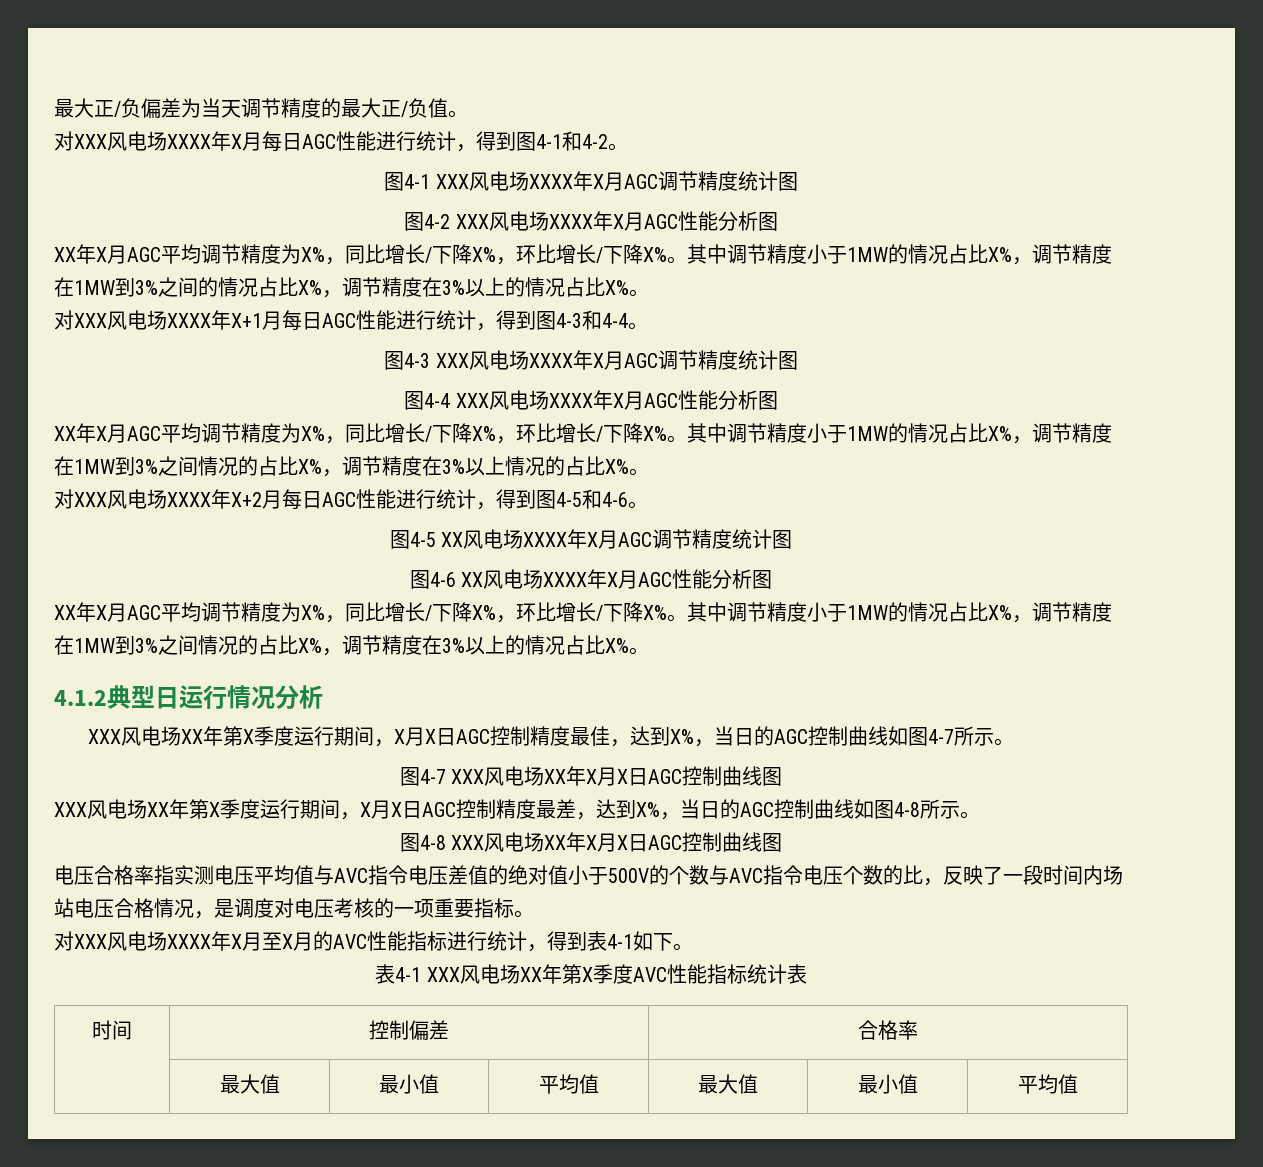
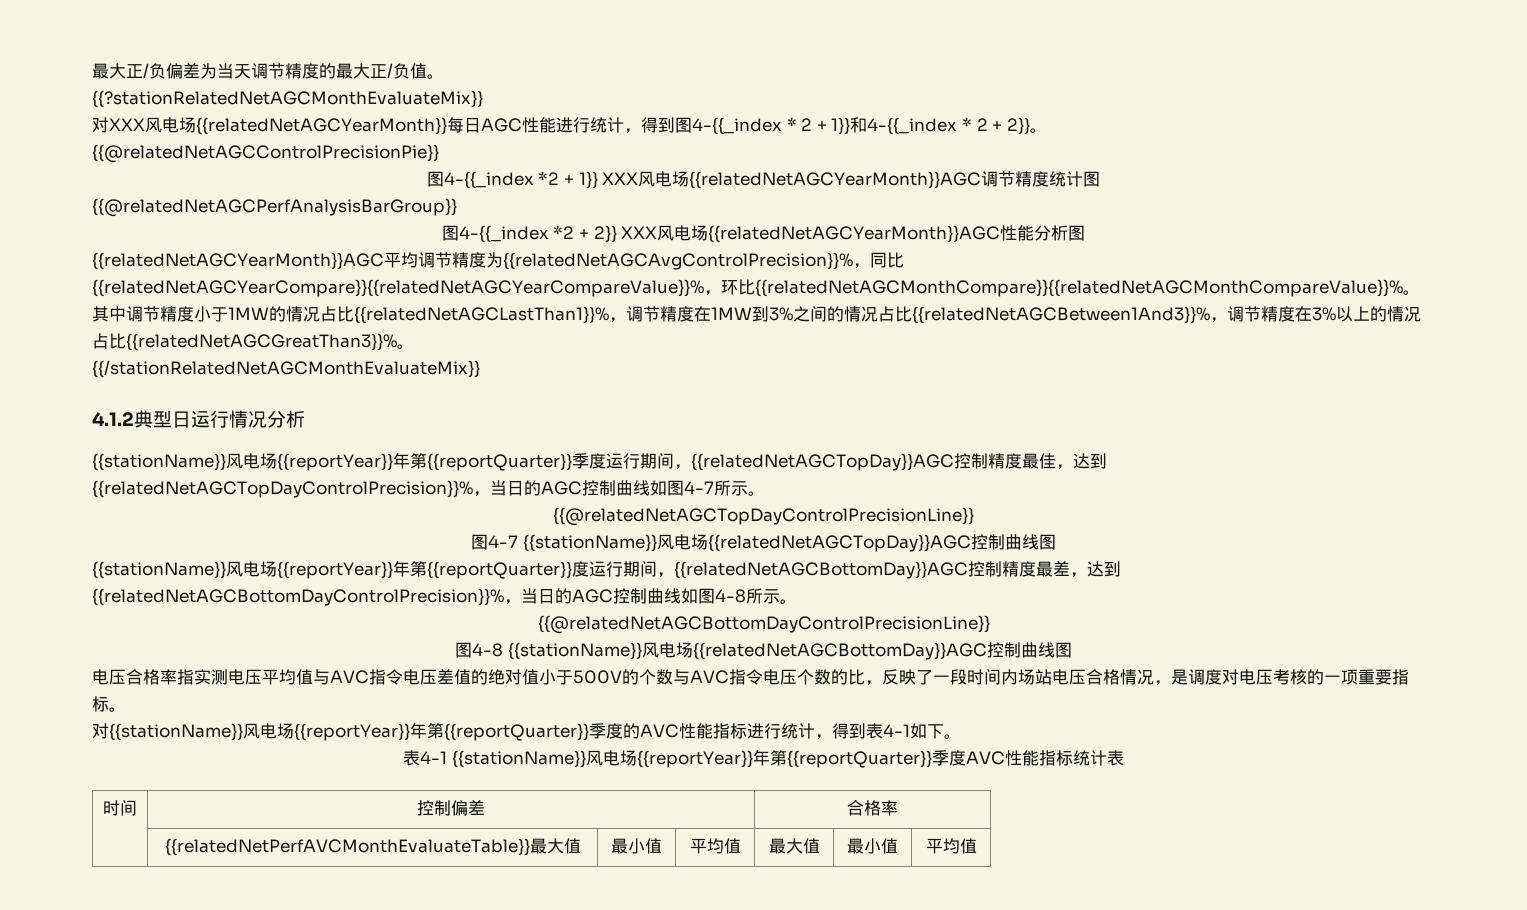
- 对XXX风电场XXXX年X月每日AGC性能进行统计，得到图4-1和4-2。
- 图4-1 XXX风电场XXXX年X月AGC调节精度统计图
- 图4-2 XXX风电场XXXX年X月AGC性能分析图
- XX年X月AGC平均调节精度为X%，同比增长/下降X%，环比增长/下降X%。其中调节精度小于1MW的情况占比X%，调节精度在1MW到3%之间的情况占比X%，调节精度在3%以上的情况占比X%。
- 对XXX风电场XXXX年X+1月每日AGC性能进行统计，得到图4-3和4-4。
- 图4-3 XXX风电场XXXX年X月AGC调节精度统计图
- 图4-4 XXX风电场XXXX年X月AGC性能分析图
- XX年X月AGC平均调节精度为X%，同比增长/下降X%，环比增长/下降X%。其中调节精度小于1MW的情况占比X%，调节精度在1MW到3%之间情况的占比X%，调节精度在3%以上情况的占比X%。
- 对XXX风电场XXXX年X+2月每日AGC性能进行统计，得到图4-5和4-6。
- 图4-5 XX风电场XXXX年X月AGC调节精度统计图
- 图4-6 XX风电场XXXX年X月AGC性能分析图
- XX年X月AGC平均调节精度为X%，同比增长/下降X%，环比增长/下降X%。其中调节精度小于1MW的情况占比X%，调节精度在1MW到3%之间情况的占比X%，调节精度在3%以上的情况占比X%。
+ {{?stationRelatedNetAGCMonthEvaluateMix}}
+ 对XXX风电场{{relatedNetAGCYearMonth}}每日AGC性能进行统计，得到图4-{{_index * 2 + 1}}和4-{{_index * 2 + 2}}。
+ {{@relatedNetAGCControlPrecisionPie}}
+ 图4-{{_index *2 + 1}} XXX风电场{{relatedNetAGCYearMonth}}AGC调节精度统计图
+ {{@relatedNetAGCPerfAnalysisBarGroup}}
+ 图4-{{_index *2 + 2}} XXX风电场{{relatedNetAGCYearMonth}}AGC性能分析图
+ {{relatedNetAGCYearMonth}}AGC平均调节精度为{{relatedNetAGCAvgControlPrecision}}%，同比{{relatedNetAGCYearCompare}}{{relatedNetAGCYearCompareValue}}%，环比{{relatedNetAGCMonthCompare}}{{relatedNetAGCMonthCompareValue}}%。其中调节精度小于1MW的情况占比{{relatedNetAGCLastThan1}}%，调节精度在1MW到3%之间的情况占比{{relatedNetAGCBetween1And3}}%，调节精度在3%以上的情况占比{{relatedNetAGCGreatThan3}}%。
+ {{/stationRelatedNetAGCMonthEvaluateMix}}
- XXX风电场XX年第X季度运行期间，X月X日AGC控制精度最佳，达到X%，当日的AGC控制曲线如图4-7所示。
+ {{stationName}}风电场{{reportYear}}年第{{reportQuarter}}季度运行期间，{{relatedNetAGCTopDay}}AGC控制精度最佳，达到{{relatedNetAGCTopDayControlPrecision}}%，当日的AGC控制曲线如图4-7所示。
- 图4-7 XXX风电场XX年X月X日AGC控制曲线图
- XXX风电场XX年第X季度运行期间，X月X日AGC控制精度最差，达到X%，当日的AGC控制曲线如图4-8所示。
+ {{@relatedNetAGCTopDayControlPrecisionLine}}
+ 图4-7 {{stationName}}风电场{{relatedNetAGCTopDay}}AGC控制曲线图
+ {{stationName}}风电场{{reportYear}}年第{{reportQuarter}}度运行期间，{{relatedNetAGCBottomDay}}AGC控制精度最差，达到{{relatedNetAGCBottomDayControlPrecision}}%，当日的AGC控制曲线如图4-8所示。
- 图4-8 XXX风电场XX年X月X日AGC控制曲线图
+ {{@relatedNetAGCBottomDayControlPrecisionLine}}
+ 图4-8 {{stationName}}风电场{{relatedNetAGCBottomDay}}AGC控制曲线图
- 对XXX风电场XXXX年X月至X月的AVC性能指标进行统计，得到表4-1如下。
+ 对{{stationName}}风电场{{reportYear}}年第{{reportQuarter}}季度的AVC性能指标进行统计，得到表4-1如下。
- 表4-1 XXX风电场XX年第X季度AVC性能指标统计表
+ 表4-1 {{stationName}}风电场{{reportYear}}年第{{reportQuarter}}季度AVC性能指标统计表
- | 最大值 | 最小值 | 平均值 | 最大值 | 最小值 | 平均值
+ | {{relatedNetPerfAVCMonthEvaluateTable}}最大值 | 最小值 | 平均值 | 最大值 | 最小值 | 平均值

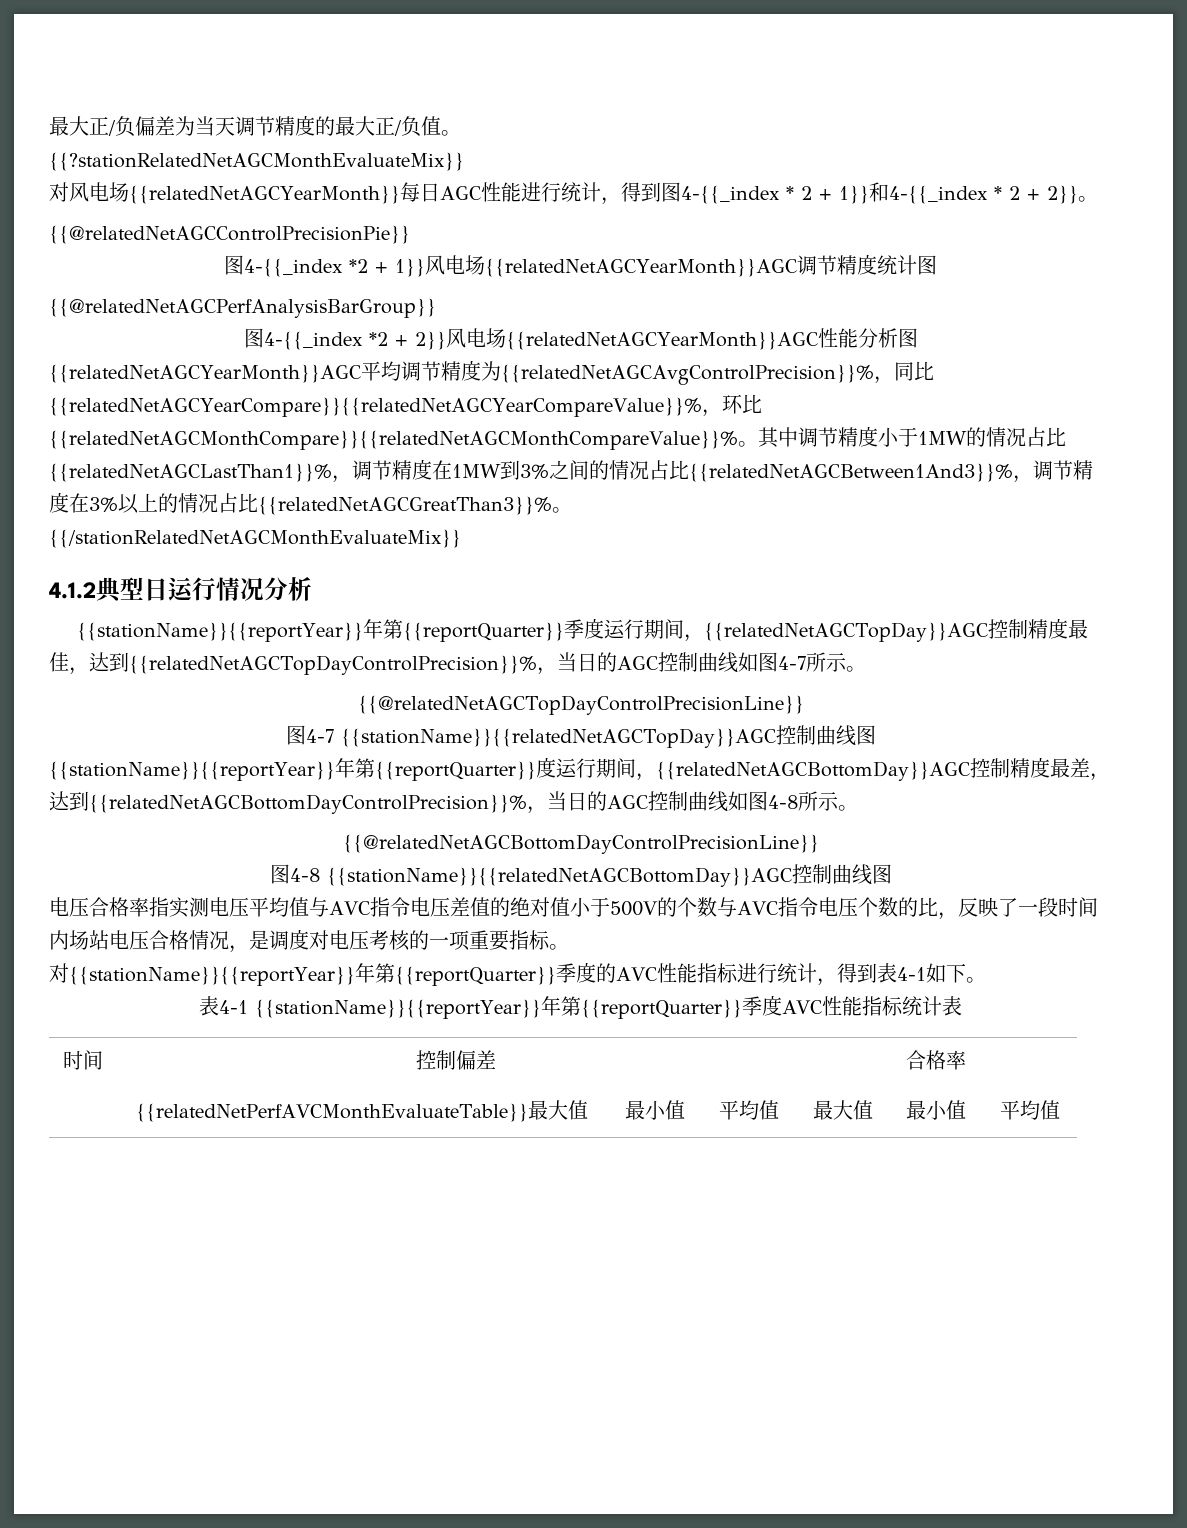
- 对XXX风电场{{relatedNetAGCYearMonth}}每日AGC性能进行统计，得到图4-{{_index * 2 + 1}}和4-{{_index * 2 + 2}}。
+ 对风电场{{relatedNetAGCYearMonth}}每日AGC性能进行统计，得到图4-{{_index * 2 + 1}}和4-{{_index * 2 + 2}}。
- 图4-{{_index *2 + 1}} XXX风电场{{relatedNetAGCYearMonth}}AGC调节精度统计图
+ 图4-{{_index *2 + 1}}风电场{{relatedNetAGCYearMonth}}AGC调节精度统计图
- 图4-{{_index *2 + 2}} XXX风电场{{relatedNetAGCYearMonth}}AGC性能分析图
+ 图4-{{_index *2 + 2}}风电场{{relatedNetAGCYearMonth}}AGC性能分析图
- {{stationName}}风电场{{reportYear}}年第{{reportQuarter}}季度运行期间，{{relatedNetAGCTopDay}}AGC控制精度最佳，达到{{relatedNetAGCTopDayControlPrecision}}%，当日的AGC控制曲线如图4-7所示。
+ {{stationName}}{{reportYear}}年第{{reportQuarter}}季度运行期间，{{relatedNetAGCTopDay}}AGC控制精度最佳，达到{{relatedNetAGCTopDayControlPrecision}}%，当日的AGC控制曲线如图4-7所示。
- 图4-7 {{stationName}}风电场{{relatedNetAGCTopDay}}AGC控制曲线图
- {{stationName}}风电场{{reportYear}}年第{{reportQuarter}}度运行期间，{{relatedNetAGCBottomDay}}AGC控制精度最差，达到{{relatedNetAGCBottomDayControlPrecision}}%，当日的AGC控制曲线如图4-8所示。
+ 图4-7 {{stationName}}{{relatedNetAGCTopDay}}AGC控制曲线图
+ {{stationName}}{{reportYear}}年第{{reportQuarter}}度运行期间，{{relatedNetAGCBottomDay}}AGC控制精度最差，达到{{relatedNetAGCBottomDayControlPrecision}}%，当日的AGC控制曲线如图4-8所示。
- 图4-8 {{stationName}}风电场{{relatedNetAGCBottomDay}}AGC控制曲线图
+ 图4-8 {{stationName}}{{relatedNetAGCBottomDay}}AGC控制曲线图
- 对{{stationName}}风电场{{reportYear}}年第{{reportQuarter}}季度的AVC性能指标进行统计，得到表4-1如下。
+ 对{{stationName}}{{reportYear}}年第{{reportQuarter}}季度的AVC性能指标进行统计，得到表4-1如下。
- 表4-1 {{stationName}}风电场{{reportYear}}年第{{reportQuarter}}季度AVC性能指标统计表
+ 表4-1 {{stationName}}{{reportYear}}年第{{reportQuarter}}季度AVC性能指标统计表

